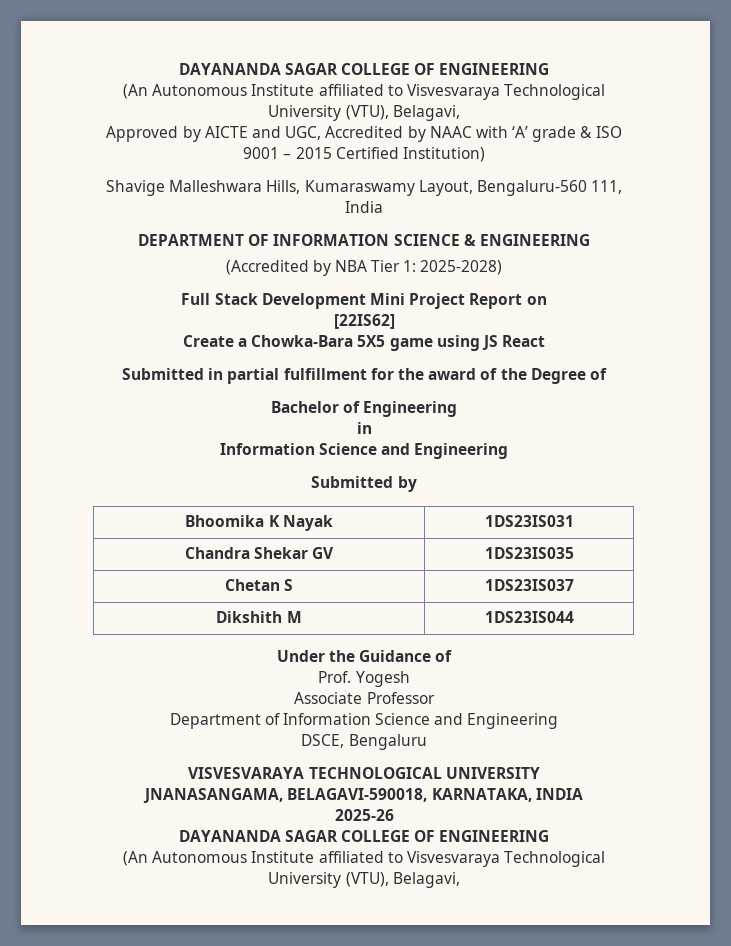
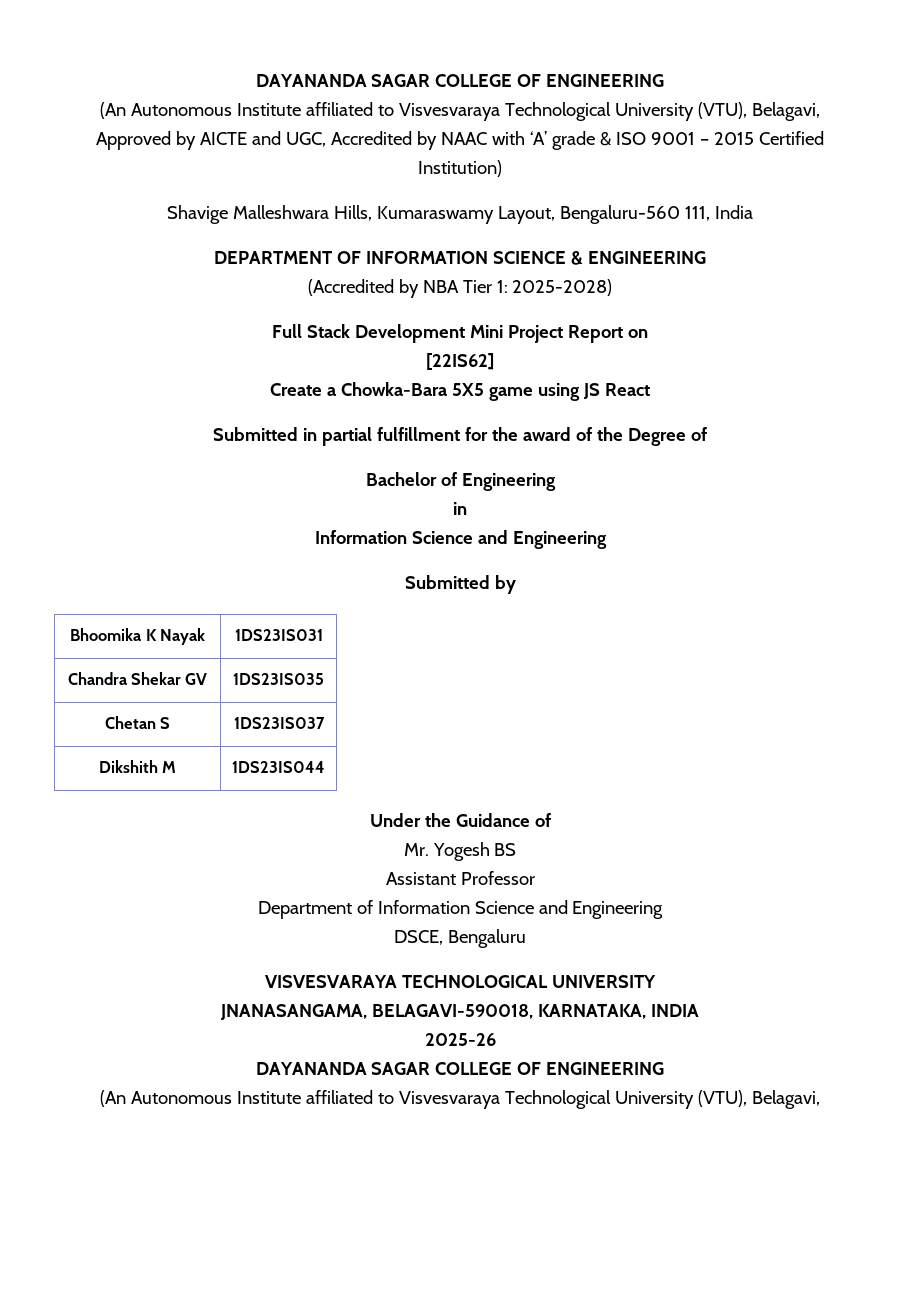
- Prof. Yogesh
- Associate Professor
+ Mr. Yogesh BS
+ Assistant Professor

